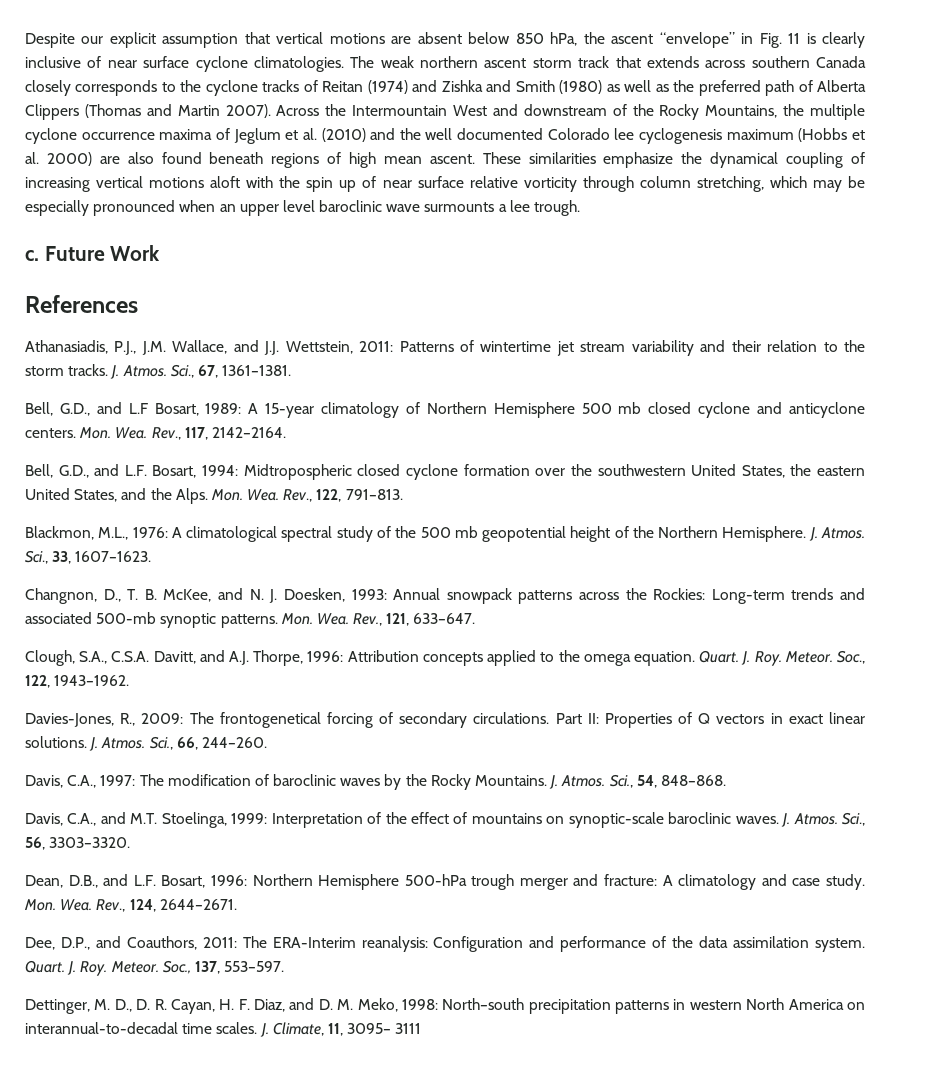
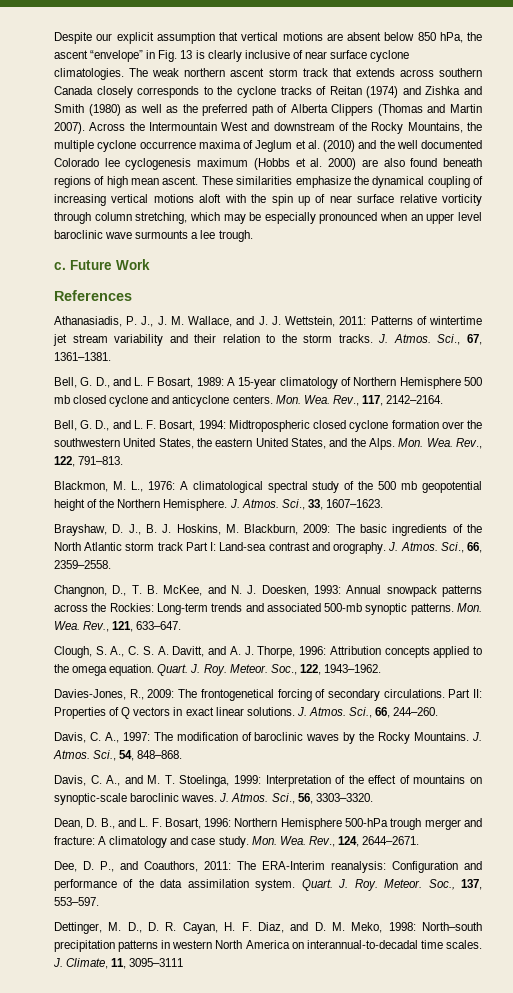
- Despite our explicit assumption that vertical motions are absent below 850 hPa, the ascent “envelope” in Fig. 11 is clearly inclusive of near surface cyclone climatologies.
+ Despite our explicit assumption that vertical motions are absent below 850 hPa, the ascent “envelope” in Fig. 13 is clearly inclusive of near surface cyclone climatologies.
- Athanasiadis, P.J., J.M. Wallace, and J.J. Wettstein, 2011: Patterns of wintertime jet stream variability and their relation to the storm tracks.
+ Athanasiadis, P. J., J. M. Wallace, and J. J. Wettstein, 2011: Patterns of wintertime jet stream variability and their relation to the storm tracks.
- Bell, G.D., and L.F Bosart, 1989: A 15-year climatology of Northern Hemisphere 500 mb closed cyclone and anticyclone centers.
+ Bell, G. D., and L. F Bosart, 1989: A 15-year climatology of Northern Hemisphere 500 mb closed cyclone and anticyclone centers.
- Bell, G.D., and L.F. Bosart, 1994: Midtropospheric closed cyclone formation over the southwestern United States, the eastern United States, and the Alps.
+ Bell, G. D., and L. F. Bosart, 1994: Midtropospheric closed cyclone formation over the southwestern United States, the eastern United States, and the Alps.
- Blackmon, M.L., 1976: A climatological spectral study of the 500 mb geopotential height of the Northern Hemisphere.
+ Blackmon, M. L., 1976: A climatological spectral study of the 500 mb geopotential height of the Northern Hemisphere.
+ Brayshaw, D. J., B. J. Hoskins, M. Blackburn, 2009: The basic ingredients of the North Atlantic storm track Part I: Land-sea contrast and orography. J. Atmos. Sci., 66, 2359–2558.
- Clough, S.A., C.S.A. Davitt, and A.J. Thorpe, 1996: Attribution concepts applied to the omega equation.
+ Clough, S. A., C. S. A. Davitt, and A. J. Thorpe, 1996: Attribution concepts applied to the omega equation.
- Davis, C.A., 1997: The modification of baroclinic waves by the Rocky Mountains.
+ Davis, C. A., 1997: The modification of baroclinic waves by the Rocky Mountains.
- Davis, C.A., and M.T. Stoelinga, 1999: Interpretation of the effect of mountains on synoptic-scale baroclinic waves.
+ Davis, C. A., and M. T. Stoelinga, 1999: Interpretation of the effect of mountains on synoptic-scale baroclinic waves.
- Dean, D.B., and L.F. Bosart, 1996: Northern Hemisphere 500-hPa trough merger and fracture: A climatology and case study.
+ Dean, D. B., and L. F. Bosart, 1996: Northern Hemisphere 500-hPa trough merger and fracture: A climatology and case study.
- Dee, D.P., and Coauthors, 2011: The ERA-Interim reanalysis: Configuration and performance of the data assimilation system.
+ Dee, D. P., and Coauthors, 2011: The ERA-Interim reanalysis: Configuration and performance of the data assimilation system.
- J. Climate, 11, 3095– 3111
+ J. Climate, 11, 3095–3111

